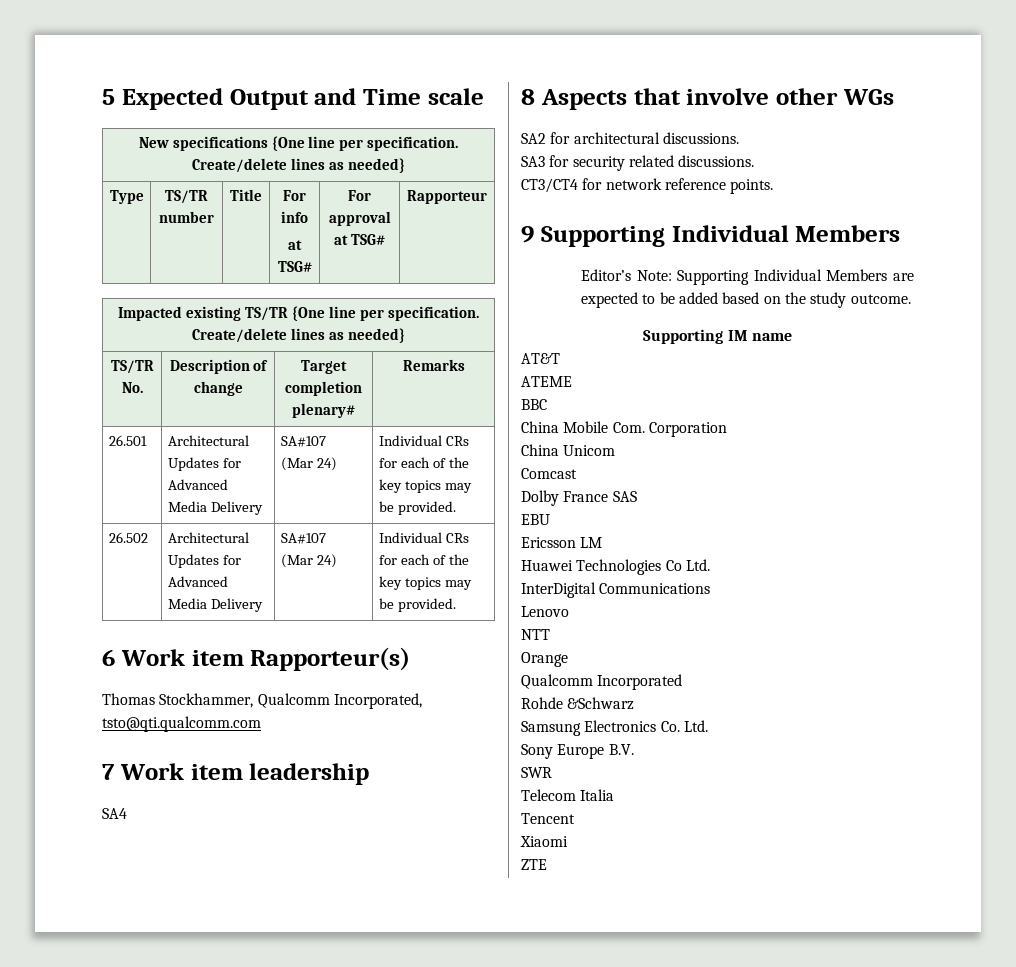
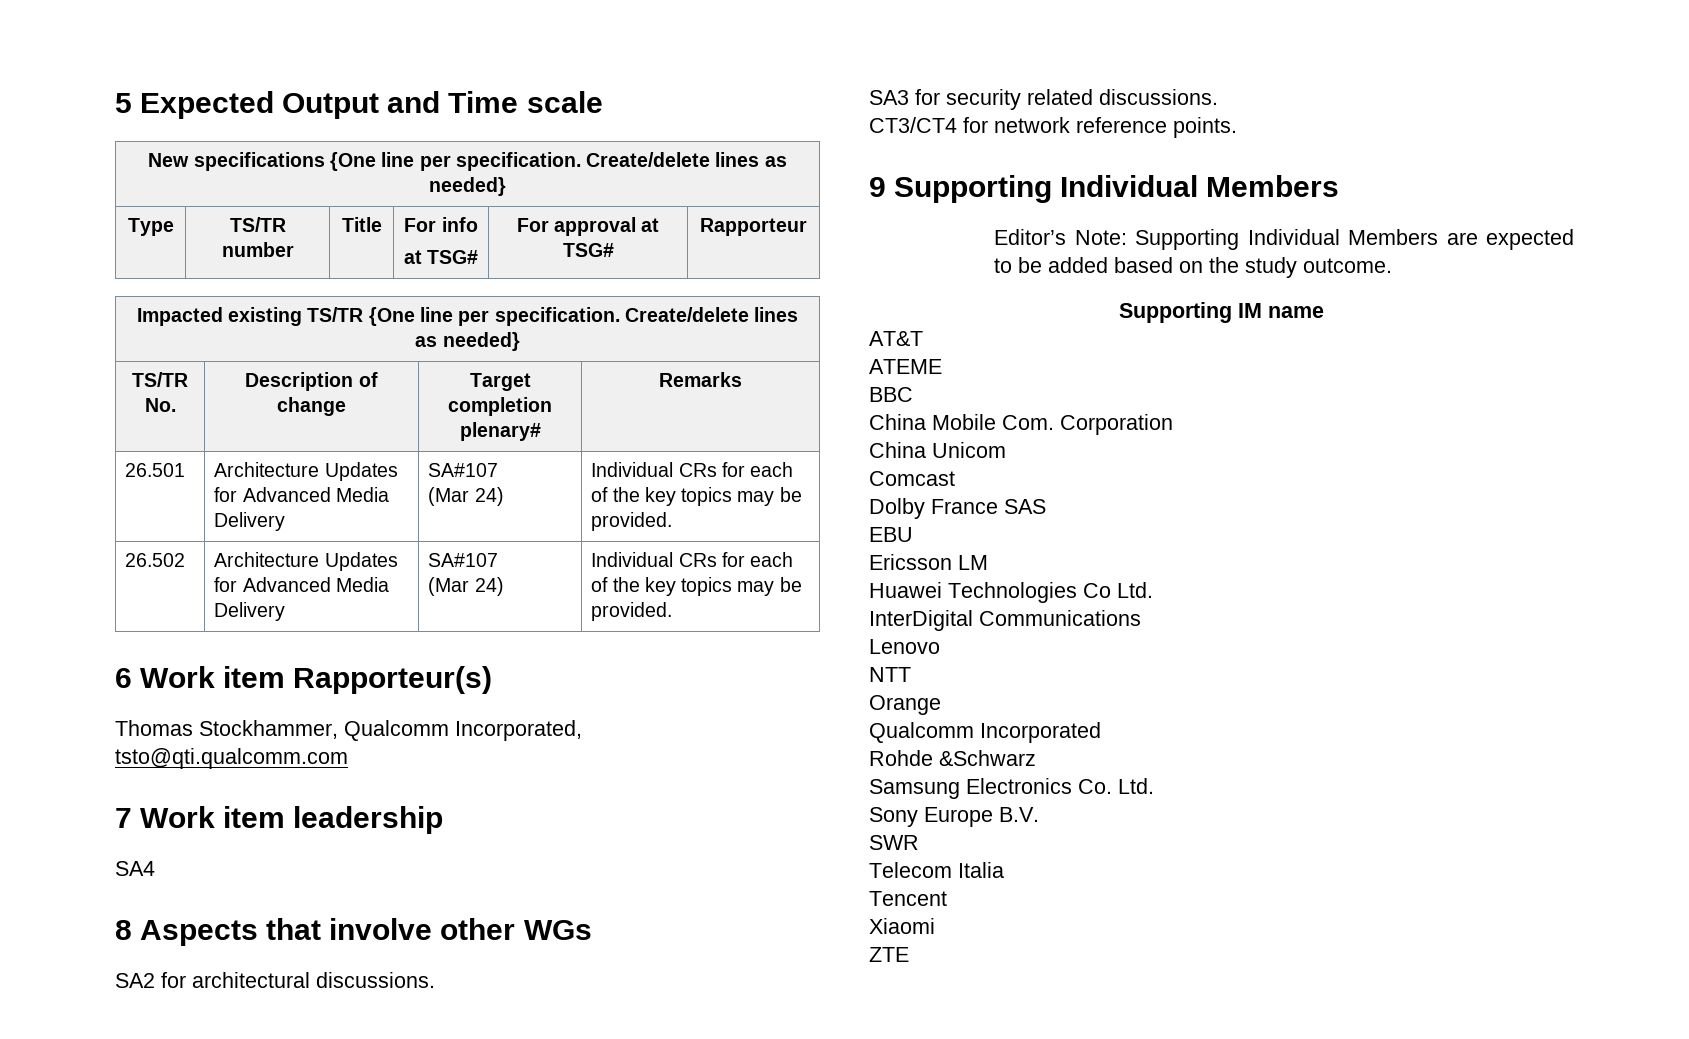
- 26.501 | Architectural Updates for Advanced Media Delivery | SA#107
+ 26.501 | Architecture Updates for Advanced Media Delivery | SA#107
- 26.502 | Architectural Updates for Advanced Media Delivery | SA#107
+ 26.502 | Architecture Updates for Advanced Media Delivery | SA#107

